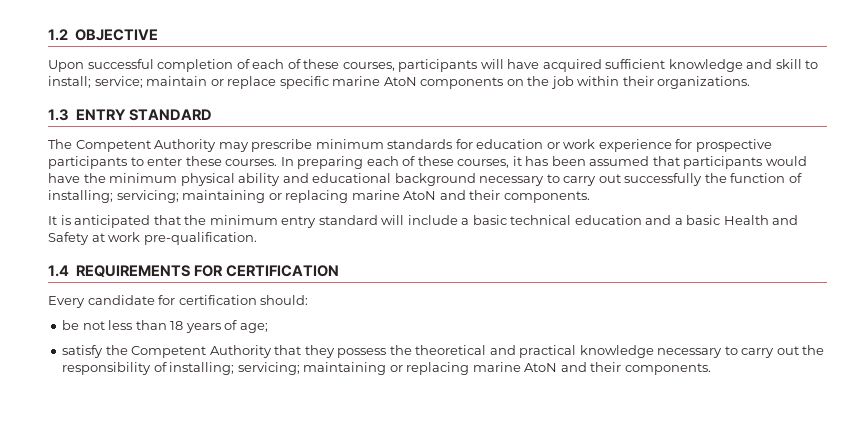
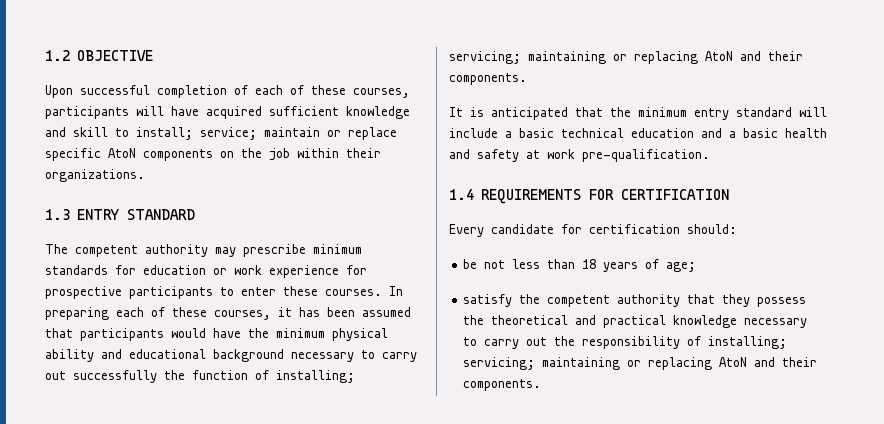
- Upon successful completion of each of these courses, participants will have acquired sufficient knowledge and skill to install; service; maintain or replace specific marine AtoN components on the job within their organizations.
+ Upon successful completion of each of these courses, participants will have acquired sufficient knowledge and skill to install; service; maintain or replace specific AtoN components on the job within their organizations.
- The Competent Authority may prescribe minimum standards for education or work experience for prospective participants to enter these courses.
+ The competent authority may prescribe minimum standards for education or work experience for prospective participants to enter these courses.
- In preparing each of these courses, it has been assumed that participants would have the minimum physical ability and educational background necessary to carry out successfully the function of installing; servicing; maintaining or replacing marine AtoN and their components.
+ In preparing each of these courses, it has been assumed that participants would have the minimum physical ability and educational background necessary to carry out successfully the function of installing; servicing; maintaining or replacing AtoN and their components.
- It is anticipated that the minimum entry standard will include a basic technical education and a basic Health and Safety at work pre-qualification.
+ It is anticipated that the minimum entry standard will include a basic technical education and a basic health and safety at work pre-qualification.
- satisfy the Competent Authority that they possess the theoretical and practical knowledge necessary to carry out the responsibility of installing; servicing; maintaining or replacing marine AtoN and their components.
+ satisfy the competent authority that they possess the theoretical and practical knowledge necessary to carry out the responsibility of installing; servicing; maintaining or replacing AtoN and their components.

